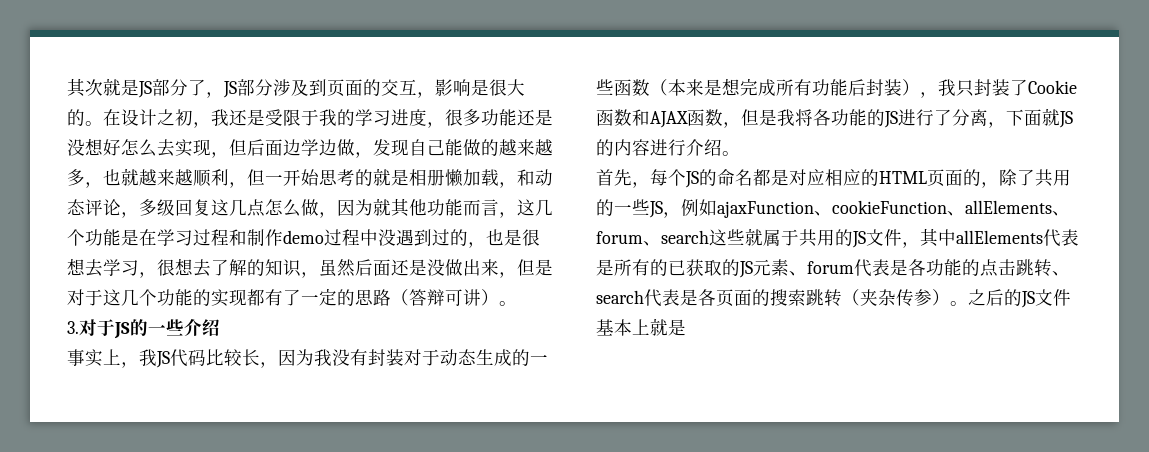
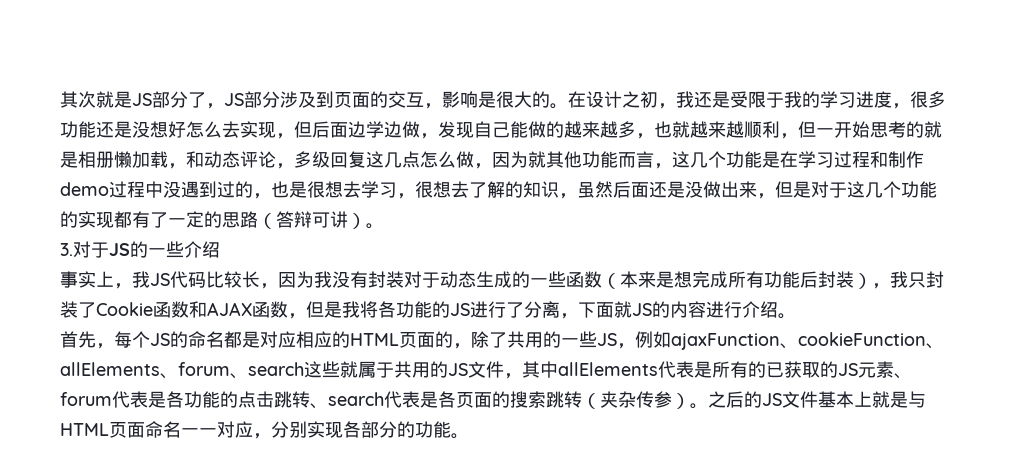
- 之后的JS文件基本上就是
+ 之后的JS文件基本上就是与HTML页面命名一一对应，分别实现各部分的功能。

